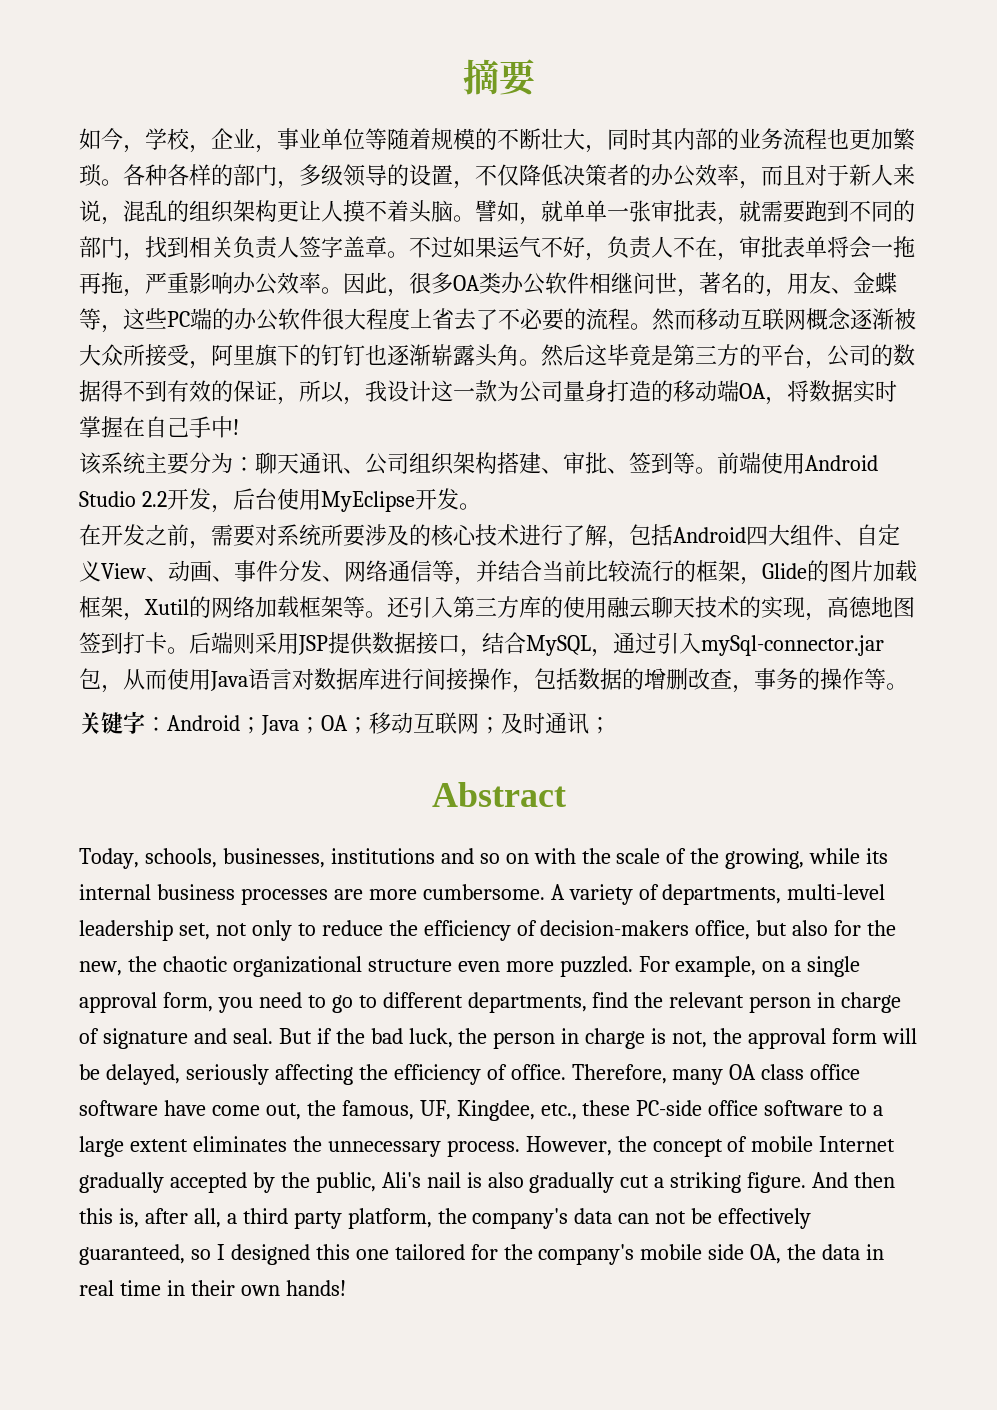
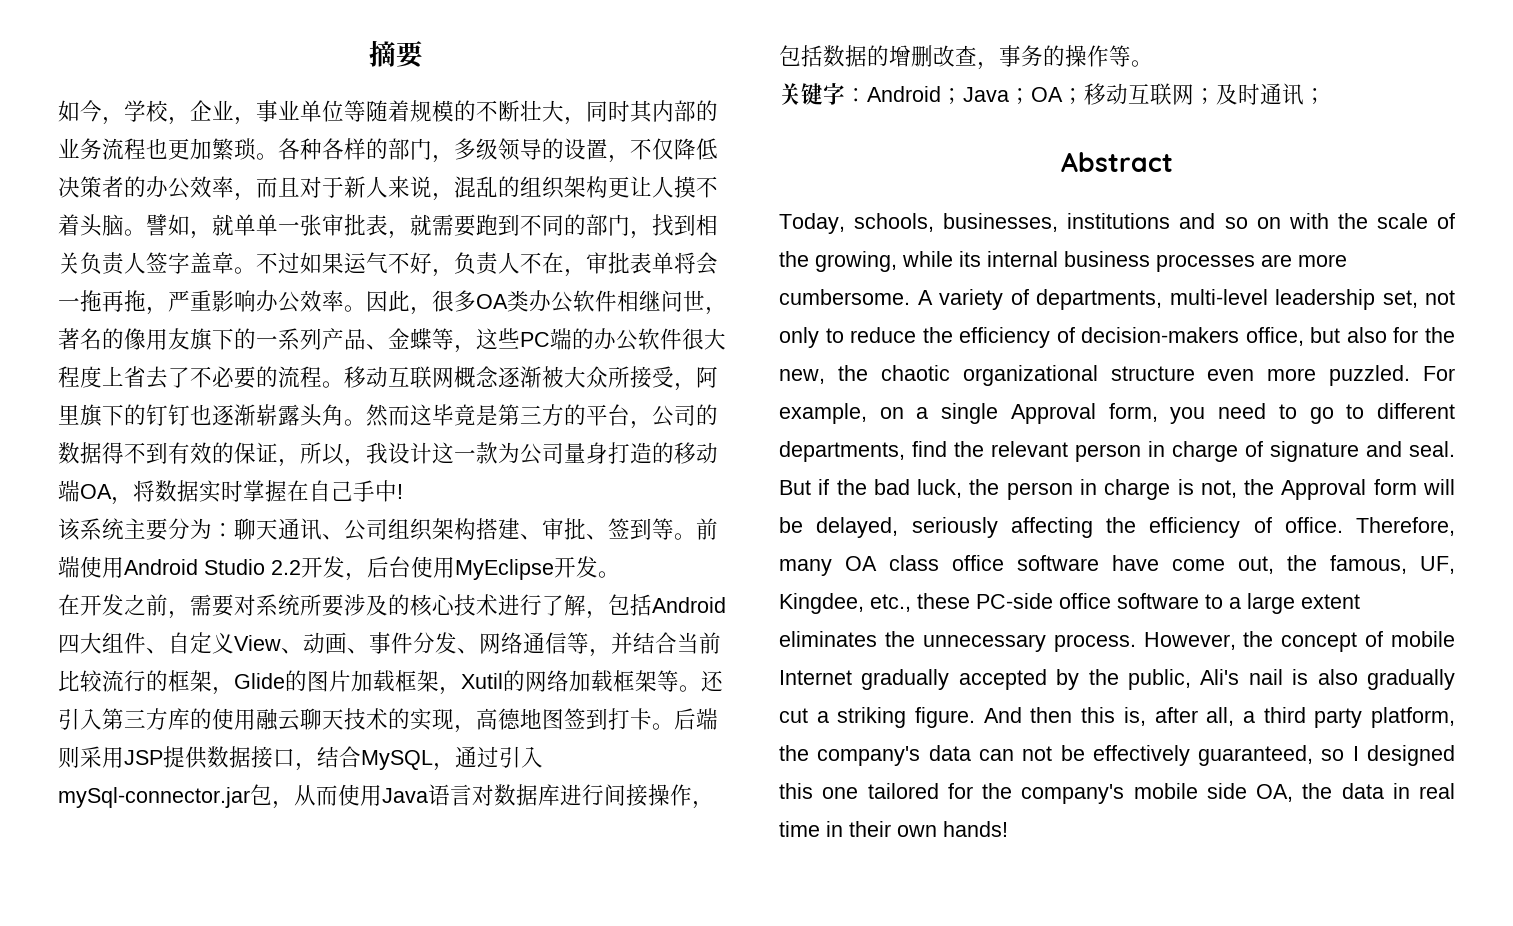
- 因此，很多OA类办公软件相继问世，著名的，用友、金蝶等，这些PC端的办公软件很大程度上省去了不必要的流程。
+ 因此，很多OA类办公软件相继问世，著名的像用友旗下的一系列产品、金蝶等，这些PC端的办公软件很大程度上省去了不必要的流程。
- 然而移动互联网概念逐渐被大众所接受，阿里旗下的钉钉也逐渐崭露头角。
+ 移动互联网概念逐渐被大众所接受，阿里旗下的钉钉也逐渐崭露头角。
- 然后这毕竟是第三方的平台，公司的数据得不到有效的保证，所以，我设计这一款为公司量身打造的移动端OA，将数据实时掌握在自己手中!
+ 然而这毕竟是第三方的平台，公司的数据得不到有效的保证，所以，我设计这一款为公司量身打造的移动端OA，将数据实时掌握在自己手中!
- For example, on a single approval form, you need to go to different departments, find the relevant person in charge of signature and seal.
+ For example, on a single Approval form, you need to go to different departments, find the relevant person in charge of signature and seal.
- But if the bad luck, the person in charge is not, the approval form will be delayed, seriously affecting the efficiency of office.
+ But if the bad luck, the person in charge is not, the Approval form will be delayed, seriously affecting the efficiency of office.

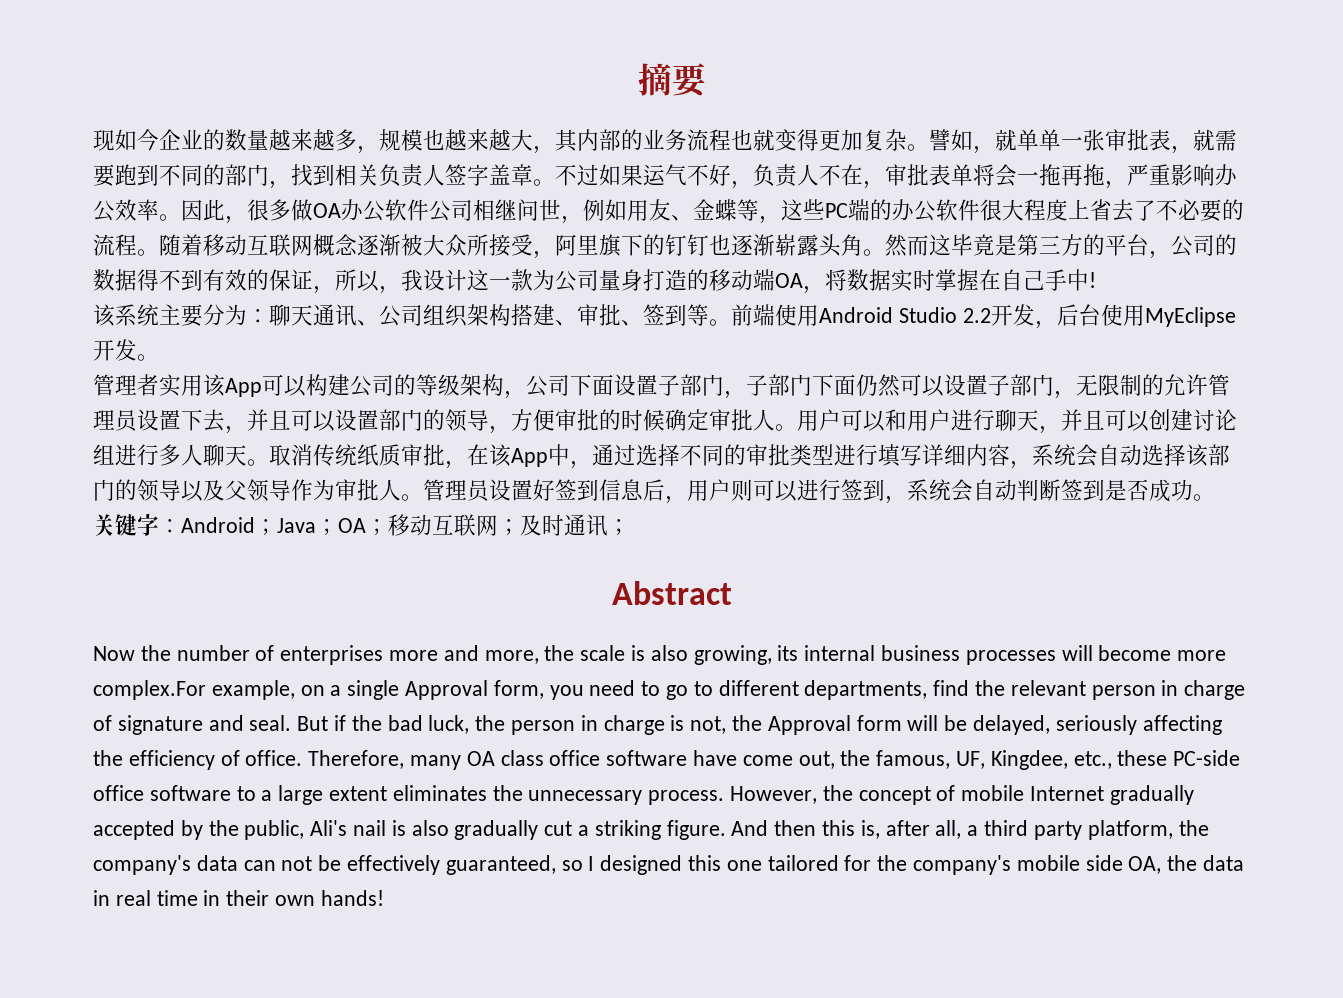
- 如今，学校，企业，事业单位等随着规模的不断壮大，同时其内部的业务流程也更加繁琐。各种各样的部门，多级领导的设置，不仅降低决策者的办公效率，而且对于新人来说，混乱的组织架构更让人摸不着头脑。
+ 现如今企业的数量越来越多，规模也越来越大，其内部的业务流程也就变得更加复杂。
- 因此，很多OA类办公软件相继问世，著名的像用友旗下的一系列产品、金蝶等，这些PC端的办公软件很大程度上省去了不必要的流程。
+ 因此，很多做OA办公软件公司相继问世，例如用友、金蝶等，这些PC端的办公软件很大程度上省去了不必要的流程。
- 移动互联网概念逐渐被大众所接受，阿里旗下的钉钉也逐渐崭露头角。
+ 随着移动互联网概念逐渐被大众所接受，阿里旗下的钉钉也逐渐崭露头角。
- 在开发之前，需要对系统所要涉及的核心技术进行了解，包括Android四大组件、自定义View、动画、事件分发、网络通信等，并结合当前比较流行的框架，Glide的图片加载框架，Xutil的网络加载框架等。还引入第三方库的使用融云聊天技术的实现，高德地图签到打卡。后端则采用JSP提供数据接口，结合MySQL，通过引入mySql-connector.jar包，从而使用Java语言对数据库进行间接操作，包括数据的增删改查，事务的操作等。
+ 管理者实用该App可以构建公司的等级架构，公司下面设置子部门，子部门下面仍然可以设置子部门，无限制的允许管理员设置下去，并且可以设置部门的领导，方便审批的时候确定审批人。用户可以和用户进行聊天，并且可以创建讨论组进行多人聊天。取消传统纸质审批，在该App中，通过选择不同的审批类型进行填写详细内容，系统会自动选择该部门的领导以及父领导作为审批人。管理员设置好签到信息后，用户则可以进行签到，系统会自动判断签到是否成功。
- Today, schools, businesses, institutions and so on with the scale of the growing, while its internal business processes are more cumbersome. A variety of departments, multi-level leadership set, not only to reduce the efficiency of decision-makers office, but also for the new, the chaotic organizational structure even more puzzled. For example, on a single Approval form, you need to go to different departments, find the relevant person in charge of signature and seal.
+ Now the number of enterprises more and more, the scale is also growing, its internal business processes will become more complex.For example, on a single Approval form, you need to go to different departments, find the relevant person in charge of signature and seal.

